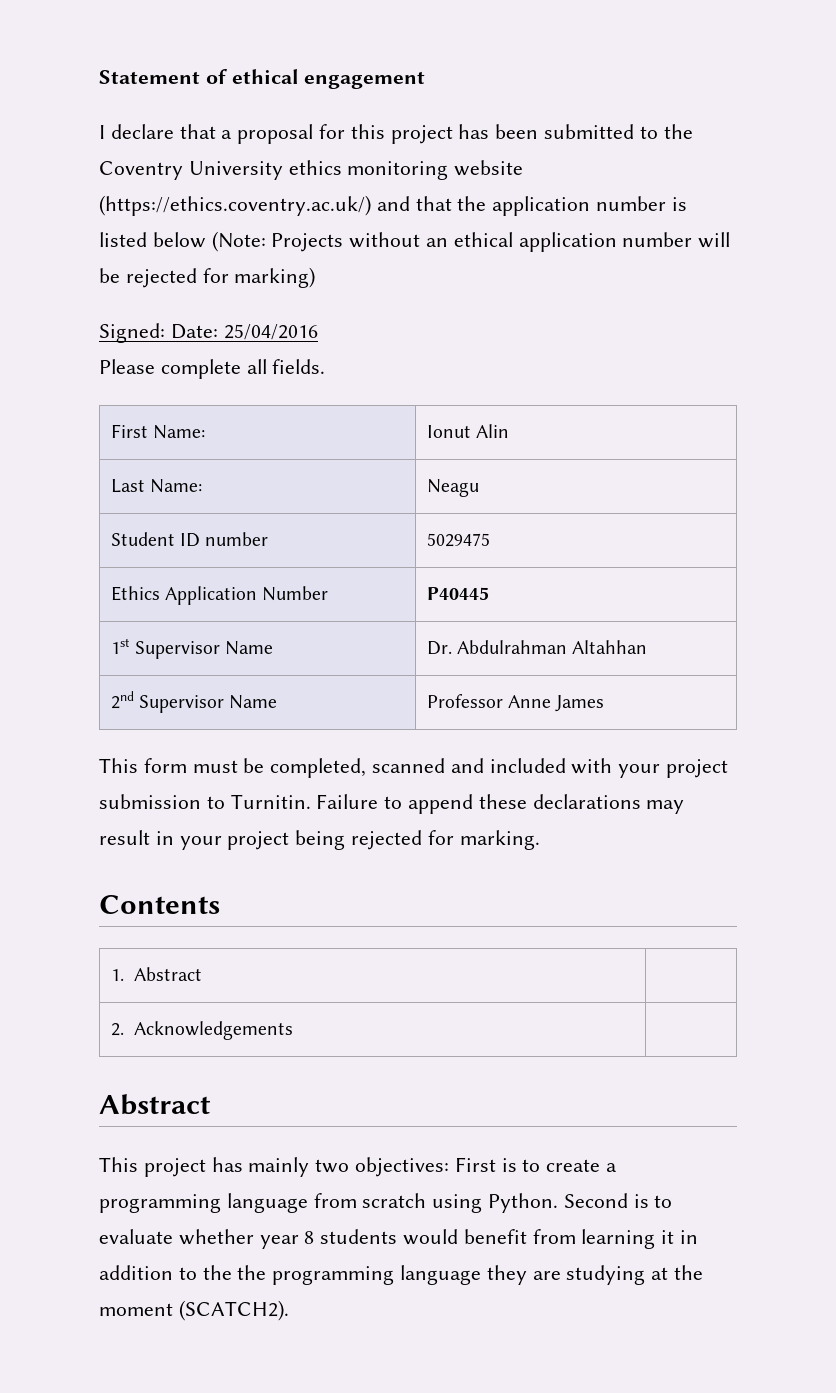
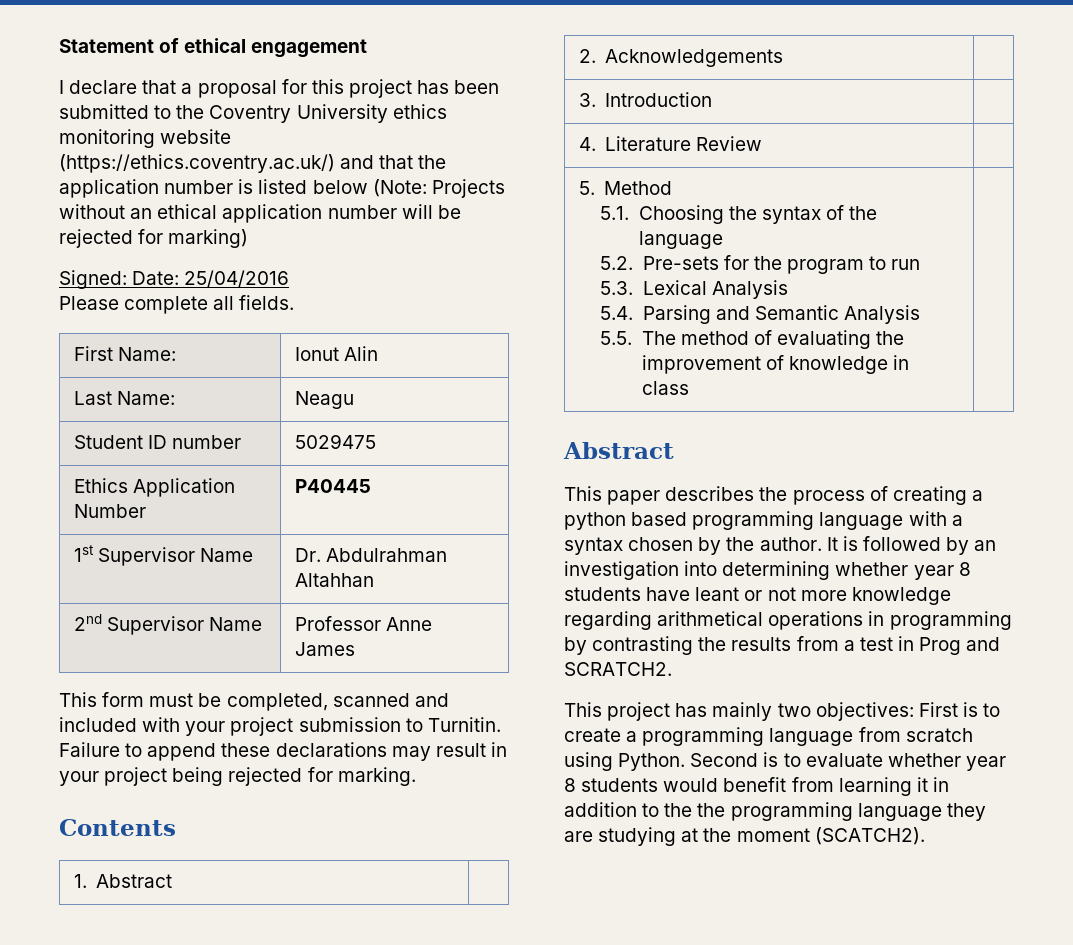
  2. Acknowledgements |
+ 3. Introduction |
+ 4. Literature Review |
+ 5. Method
+ 5.1. Choosing the syntax of the language
+ 5.2. Pre-sets for the program to run
+ 5.3. Lexical Analysis
+ 5.4. Parsing and Semantic Analysis
+ 5.5. The method of evaluating the improvement of knowledge in class |
  Abstract
+ This paper describes the process of creating a python based programming language with a syntax chosen by the author. It is followed by an investigation into determining whether year 8 students have leant or not more knowledge regarding arithmetical operations in programming by contrasting the results from a test in Prog and SCRATCH2.

